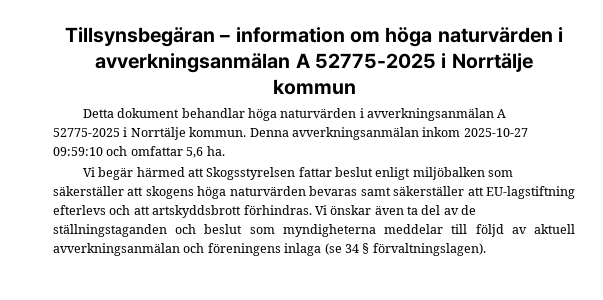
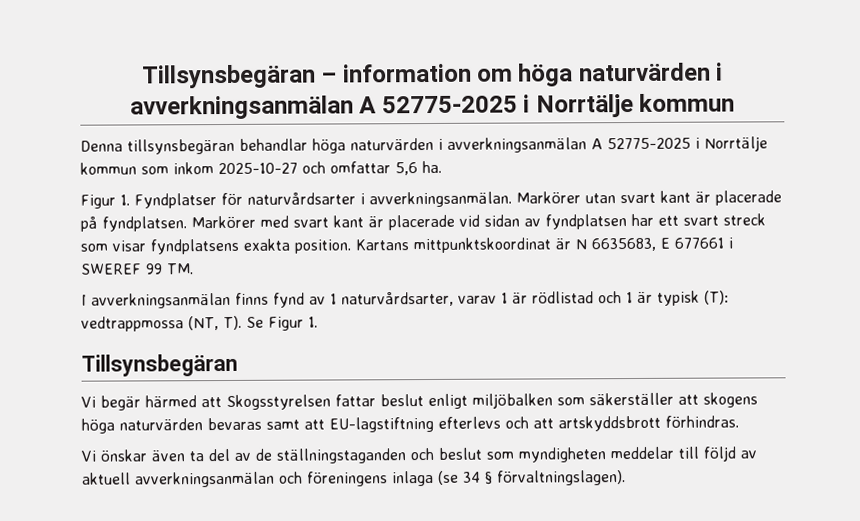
- Detta dokument behandlar höga naturvärden i avverkningsanmälan A 52775-2025 i Norrtälje kommun. Denna avverkningsanmälan inkom 2025-10-27 09:59:10 och omfattar 5,6 ha.
+ Denna tillsynsbegäran behandlar höga naturvärden i avverkningsanmälan A 52775-2025 i Norrtälje kommun som inkom 2025-10-27 och omfattar 5,6 ha.
+ Figur 1. Fyndplatser för naturvårdsarter i avverkningsanmälan. Markörer utan svart kant är placerade på fyndplatsen. Markörer med svart kant är placerade vid sidan av fyndplatsen har ett svart streck som visar fyndplatsens exakta position. Kartans mittpunktskoordinat är N 6635683, E 677661 i SWEREF 99 TM.
+ I avverkningsanmälan finns fynd av 1 naturvårdsarter, varav 1 är rödlistad och 1 är typisk (T): vedtrappmossa (NT, T). Se Figur 1.
+ Tillsynsbegäran
- Vi begär härmed att Skogsstyrelsen fattar beslut enligt miljöbalken som säkerställer att skogens höga naturvärden bevaras samt säkerställer att EU-lagstiftning efterlevs och att artskyddsbrott förhindras. Vi önskar även ta del av de ställningstaganden och beslut som myndigheterna meddelar till följd av aktuell avverkningsanmälan och föreningens inlaga (se 34 § förvaltningslagen).
+ Vi begär härmed att Skogsstyrelsen fattar beslut enligt miljöbalken som säkerställer att skogens höga naturvärden bevaras samt att EU-lagstiftning efterlevs och att artskyddsbrott förhindras.
+ Vi önskar även ta del av de ställningstaganden och beslut som myndigheten meddelar till följd av aktuell avverkningsanmälan och föreningens inlaga (se 34 § förvaltningslagen).

